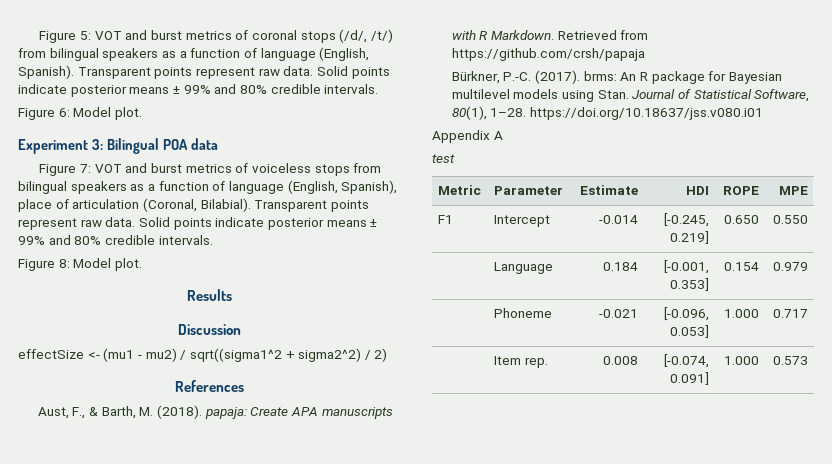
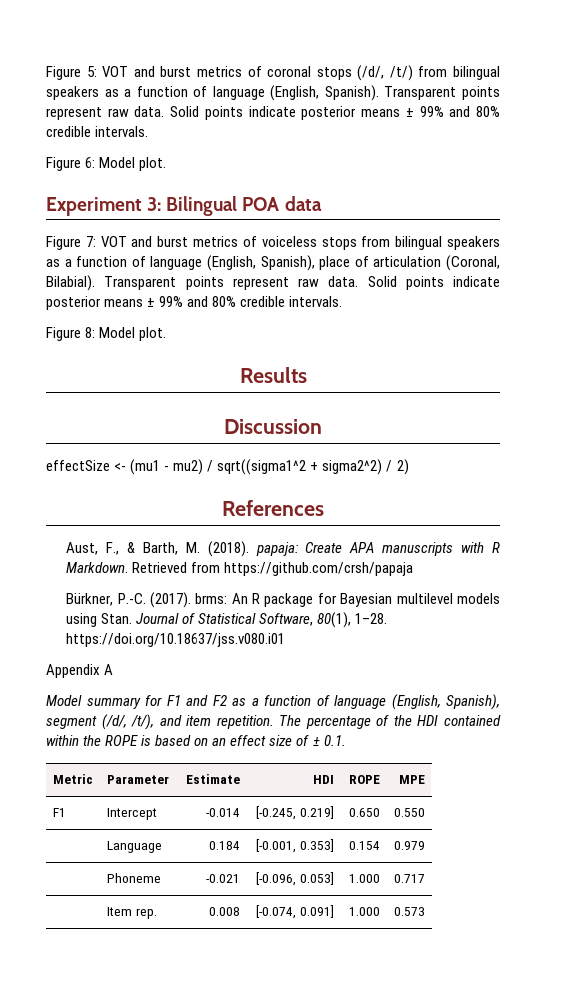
- test
+ Model summary for F1 and F2 as a function of language (English, Spanish), segment (/d/, /t/), and item repetition. The percentage of the HDI contained within the ROPE is based on an effect size of ± 0.1.

